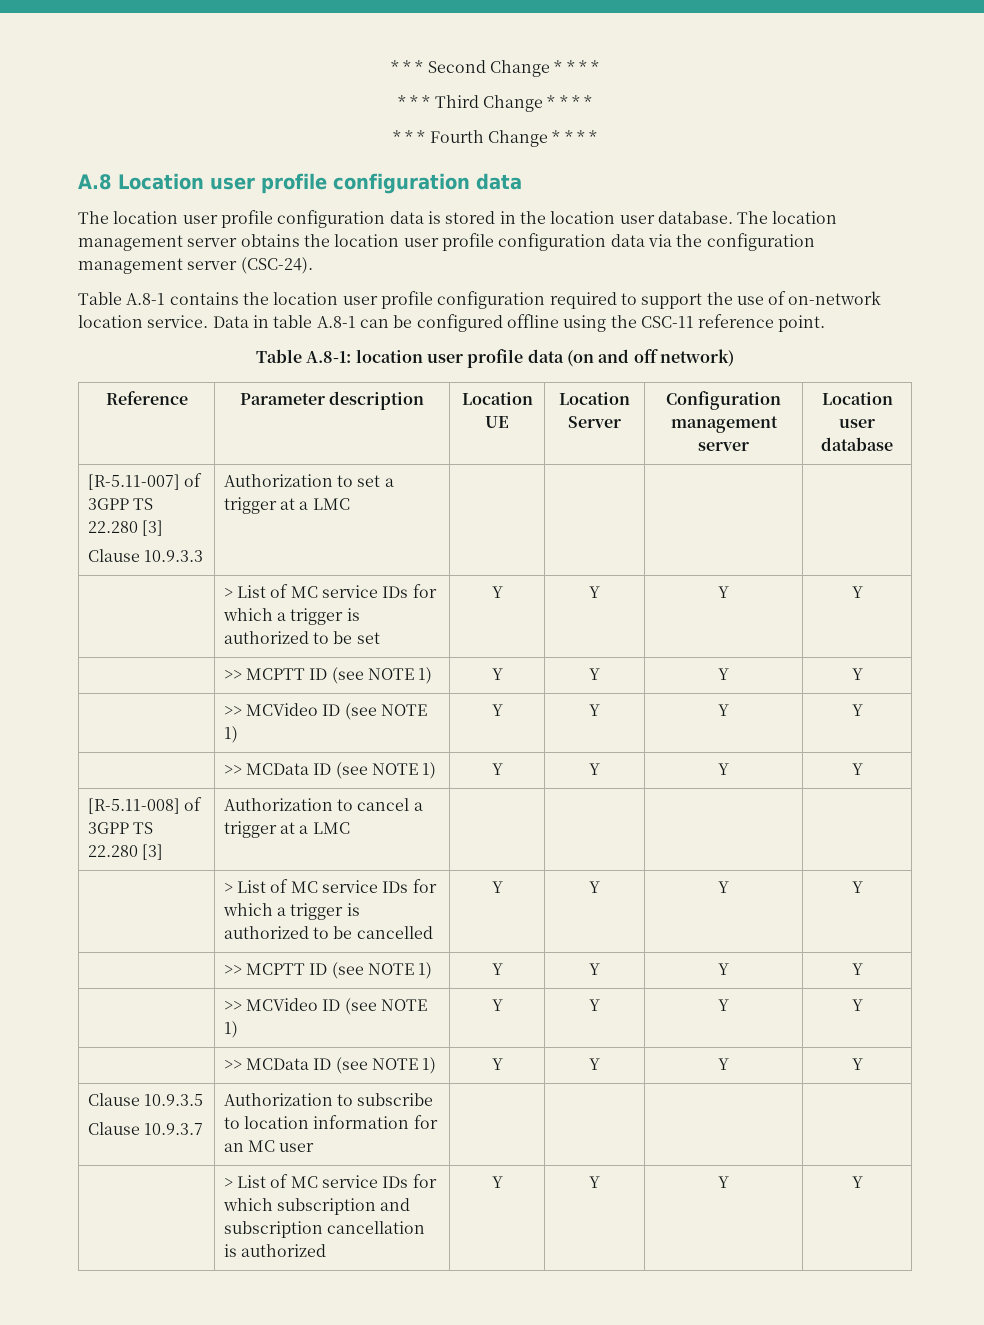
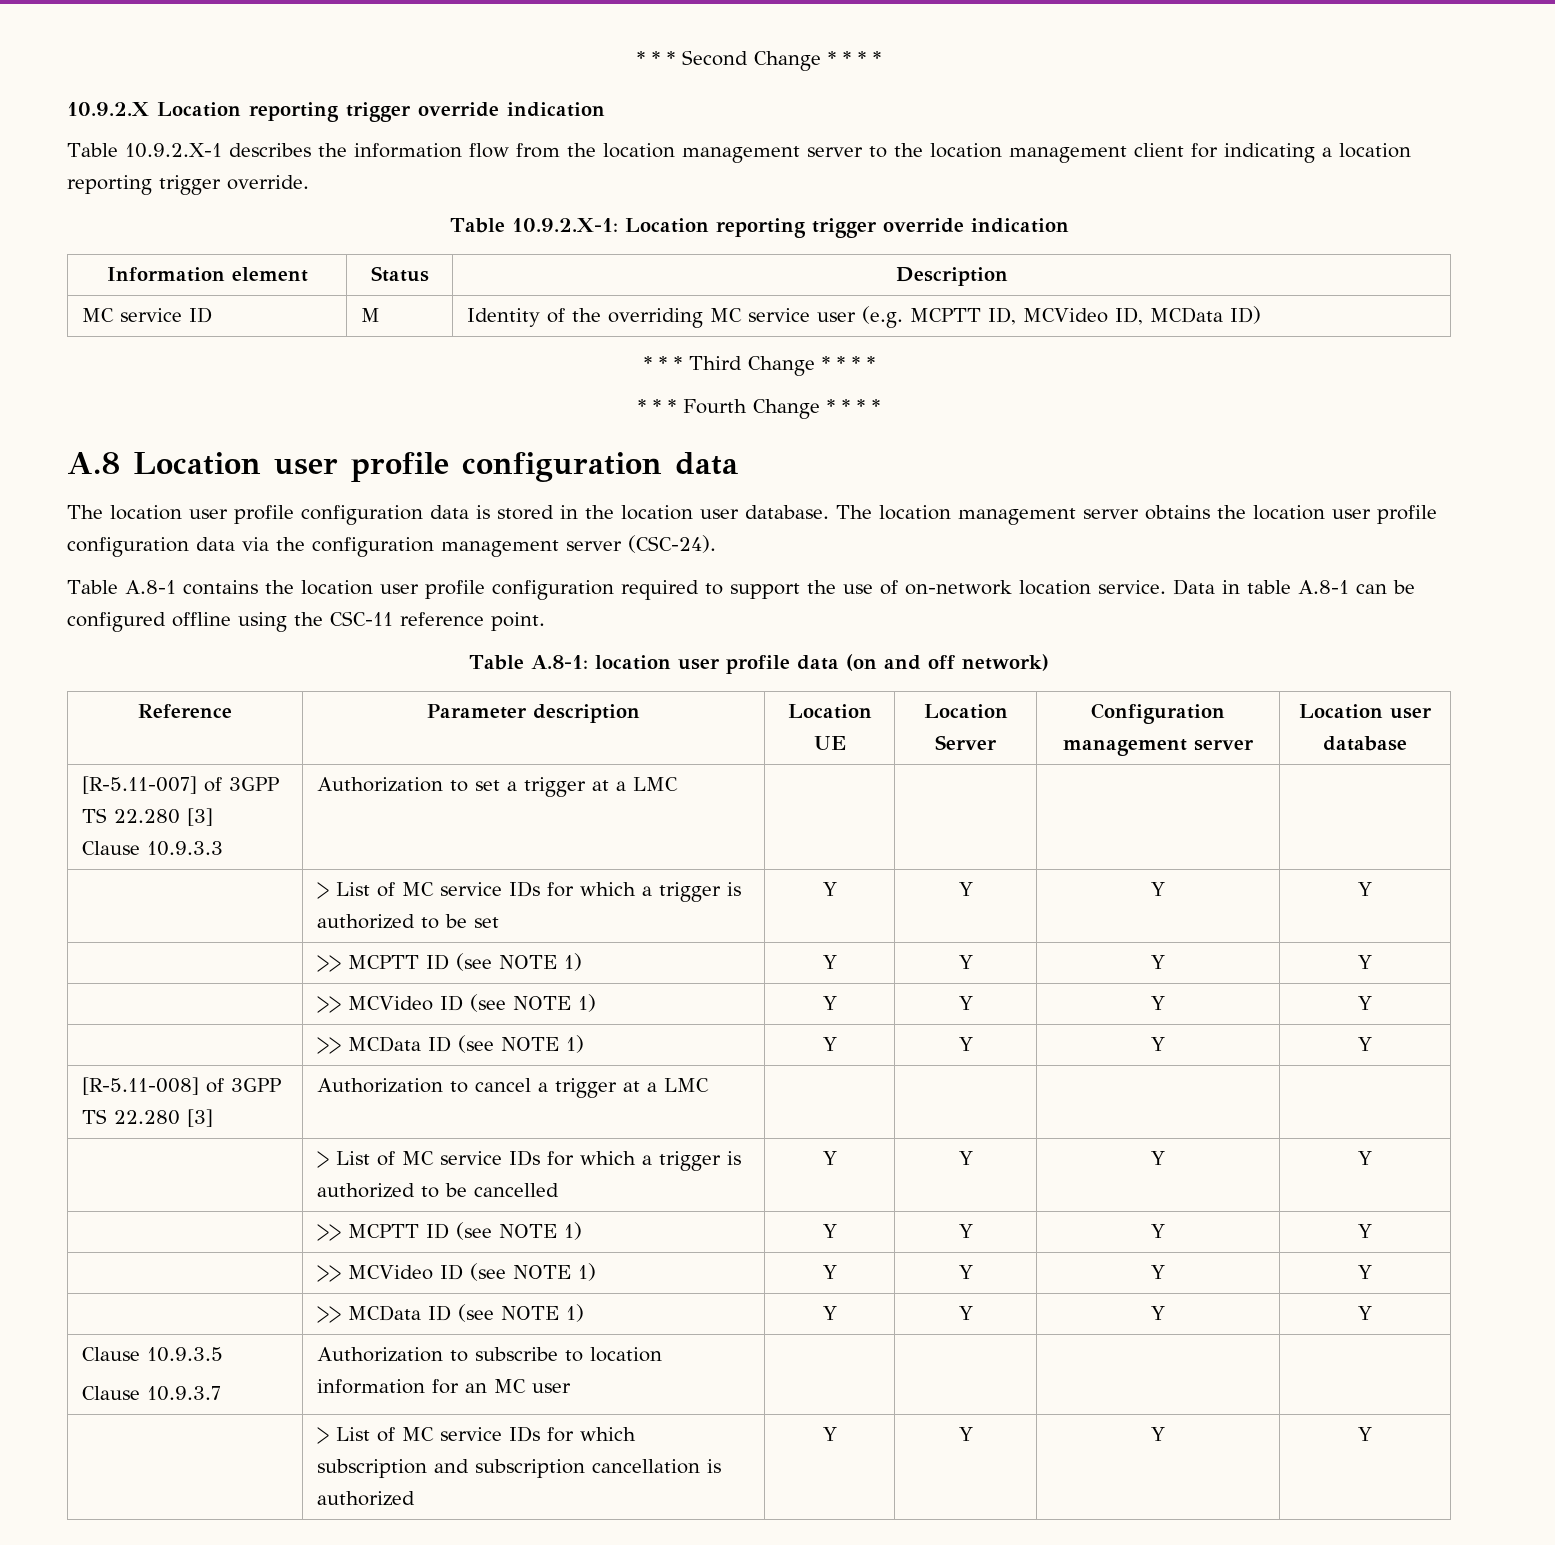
+ 10.9.2.X Location reporting trigger override indication
+ Table 10.9.2.X-1 describes the information flow from the location management server to the location management client for indicating a location reporting trigger override.
+ Table 10.9.2.X-1: Location reporting trigger override indication
+ Information element | Status | Description
+ MC service ID | M | Identity of the overriding MC service user (e.g. MCPTT ID, MCVideo ID, MCData ID)

